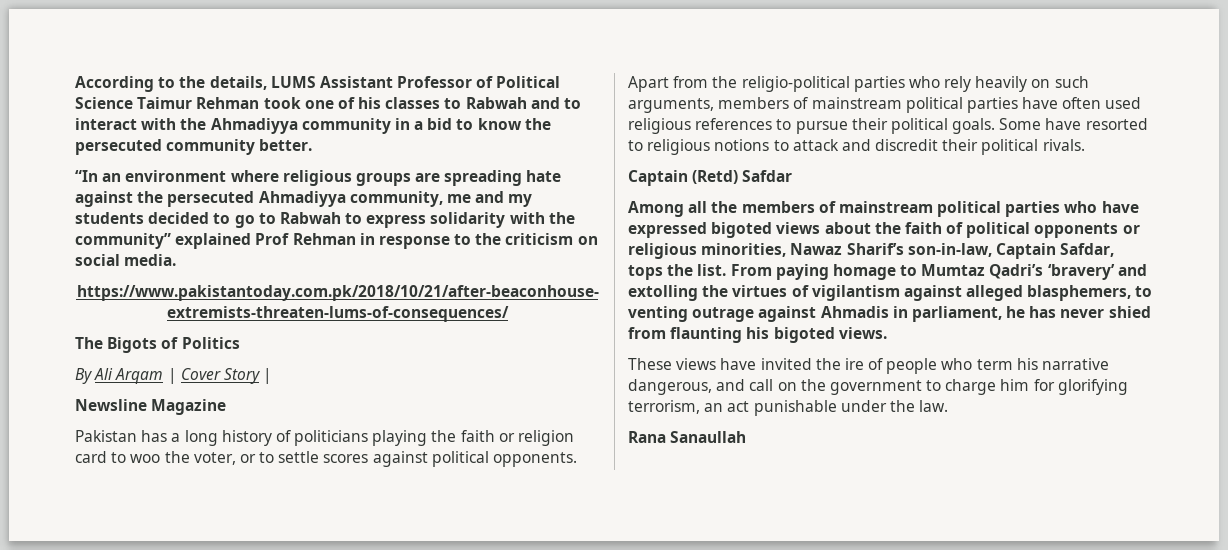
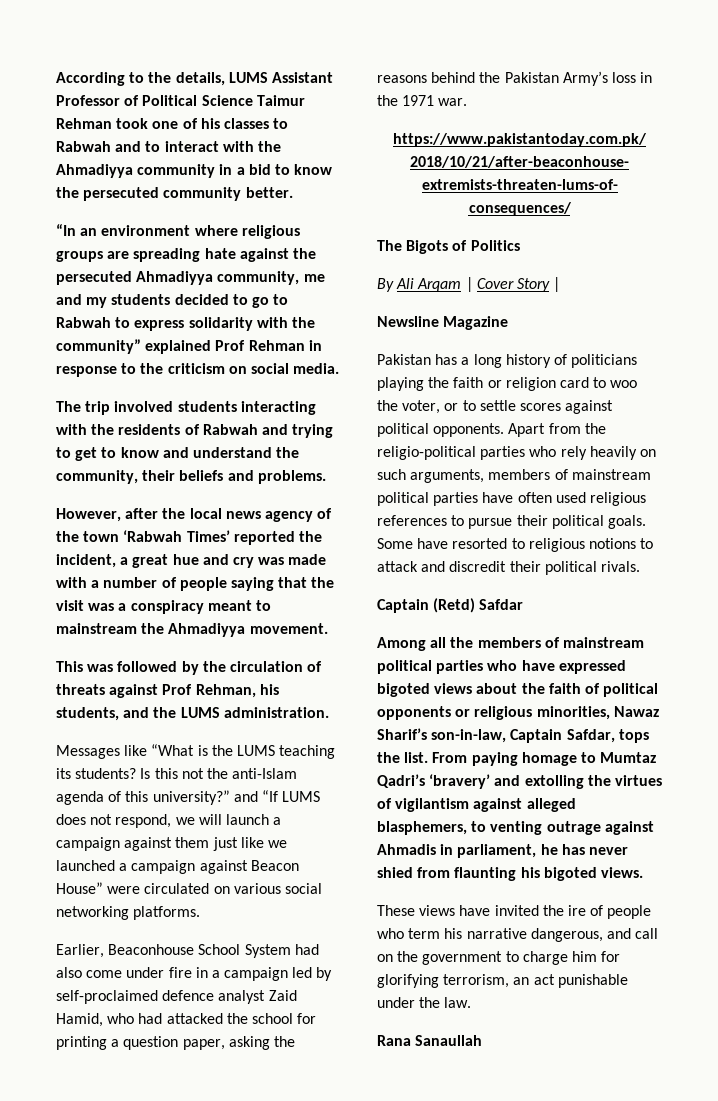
+ The trip involved students interacting with the residents of Rabwah and trying to get to know and understand the community, their beliefs and problems.
+ However, after the local news agency of the town ‘Rabwah Times’ reported the incident, a great hue and cry was made with a number of people saying that the visit was a conspiracy meant to mainstream the Ahmadiyya movement.
+ This was followed by the circulation of threats against Prof Rehman, his students, and the LUMS administration.
+ Messages like “What is the LUMS teaching its students? Is this not the anti-Islam agenda of this university?” and “If LUMS does not respond, we will launch a campaign against them just like we launched a campaign against Beacon House” were circulated on various social networking platforms.
+ Earlier, Beaconhouse School System had also come under fire in a campaign led by self-proclaimed defence analyst Zaid Hamid, who had attacked the school for printing a question paper, asking the reasons behind the Pakistan Army’s loss in the 1971 war.

